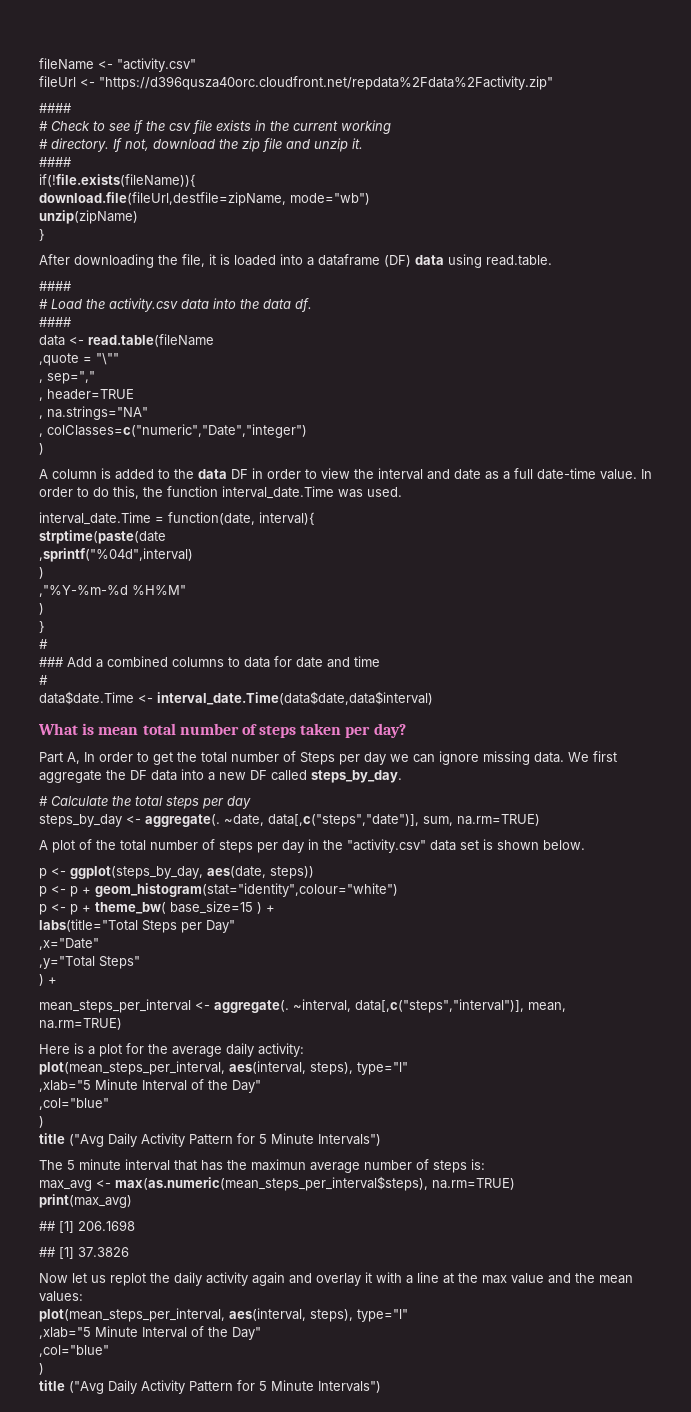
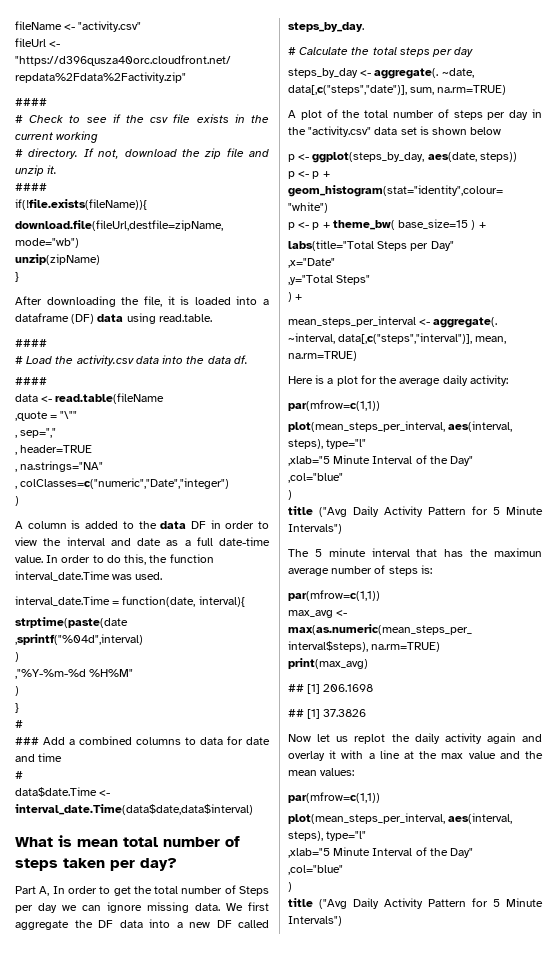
- A plot of the total number of steps per day in the "activity.csv" data set is shown below.
+ A plot of the total number of steps per day in the "activity.csv" data set is shown below
  Here is a plot for the average daily activity:
+ par(mfrow=c(1,1))
  The 5 minute interval that has the maximun average number of steps is:
+ par(mfrow=c(1,1))
  Now let us replot the daily activity again and overlay it with a line at the max value and the mean values:
+ par(mfrow=c(1,1))

